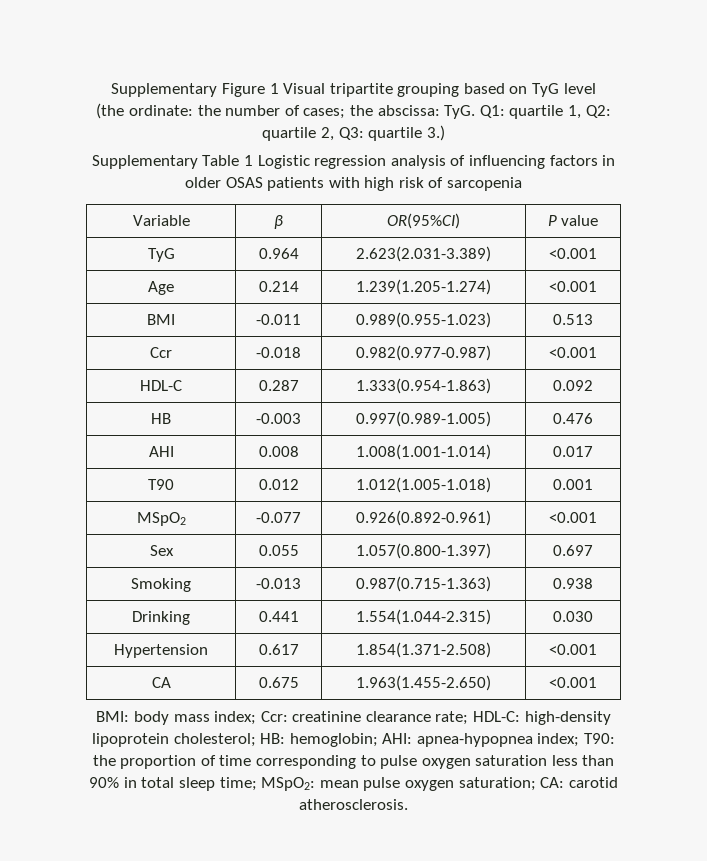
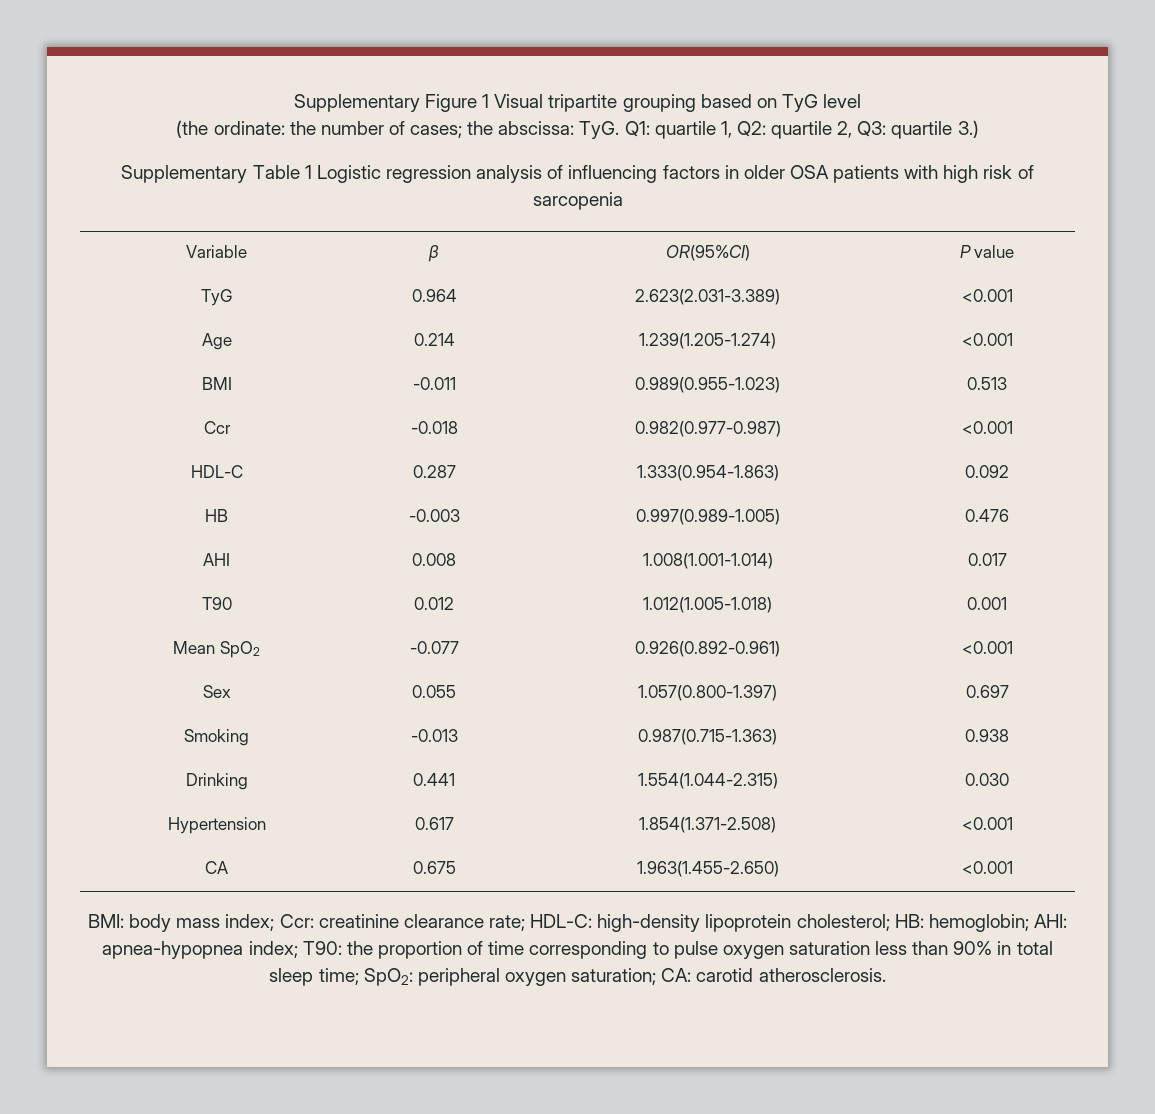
- Supplementary Table 1 Logistic regression analysis of influencing factors in older OSAS patients with high risk of sarcopenia
+ Supplementary Table 1 Logistic regression analysis of influencing factors in older OSA patients with high risk of sarcopenia
- MSpO2 | -0.077 | 0.926(0.892-0.961) | <0.001
+ Mean SpO2 | -0.077 | 0.926(0.892-0.961) | <0.001
- BMI: body mass index; Ccr: creatinine clearance rate; HDL-C: high-density lipoprotein cholesterol; HB: hemoglobin; AHI: apnea-hypopnea index; T90: the proportion of time corresponding to pulse oxygen saturation less than 90% in total sleep time; MSpO2: mean pulse oxygen saturation; CA: carotid atherosclerosis.
+ BMI: body mass index; Ccr: creatinine clearance rate; HDL-C: high-density lipoprotein cholesterol; HB: hemoglobin; AHI: apnea-hypopnea index; T90: the proportion of time corresponding to pulse oxygen saturation less than 90% in total sleep time; SpO2: peripheral oxygen saturation; CA: carotid atherosclerosis.

